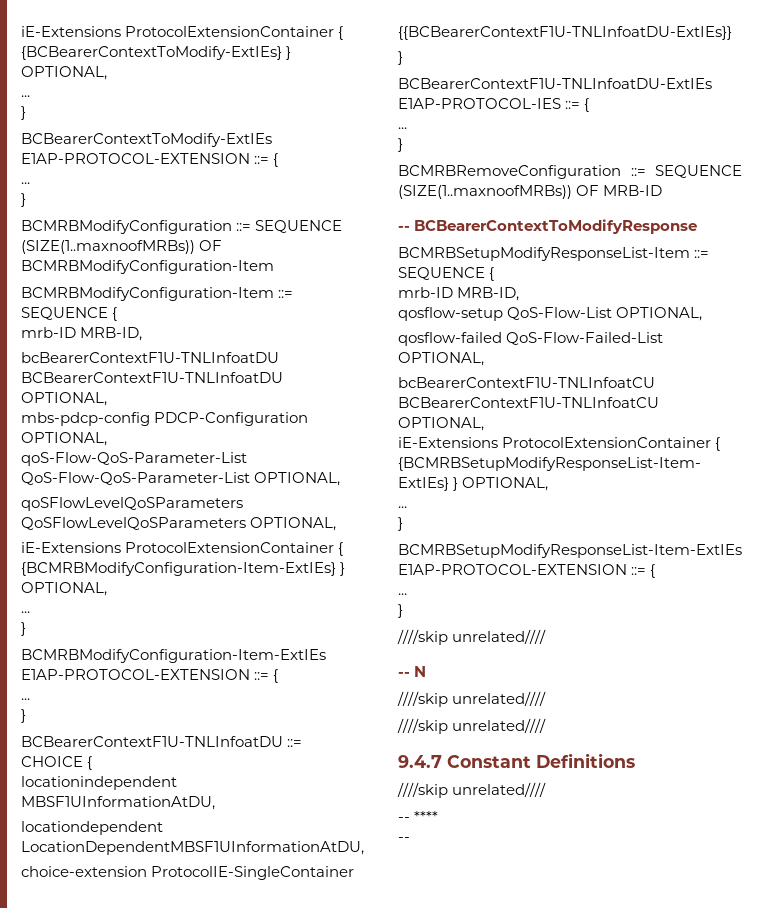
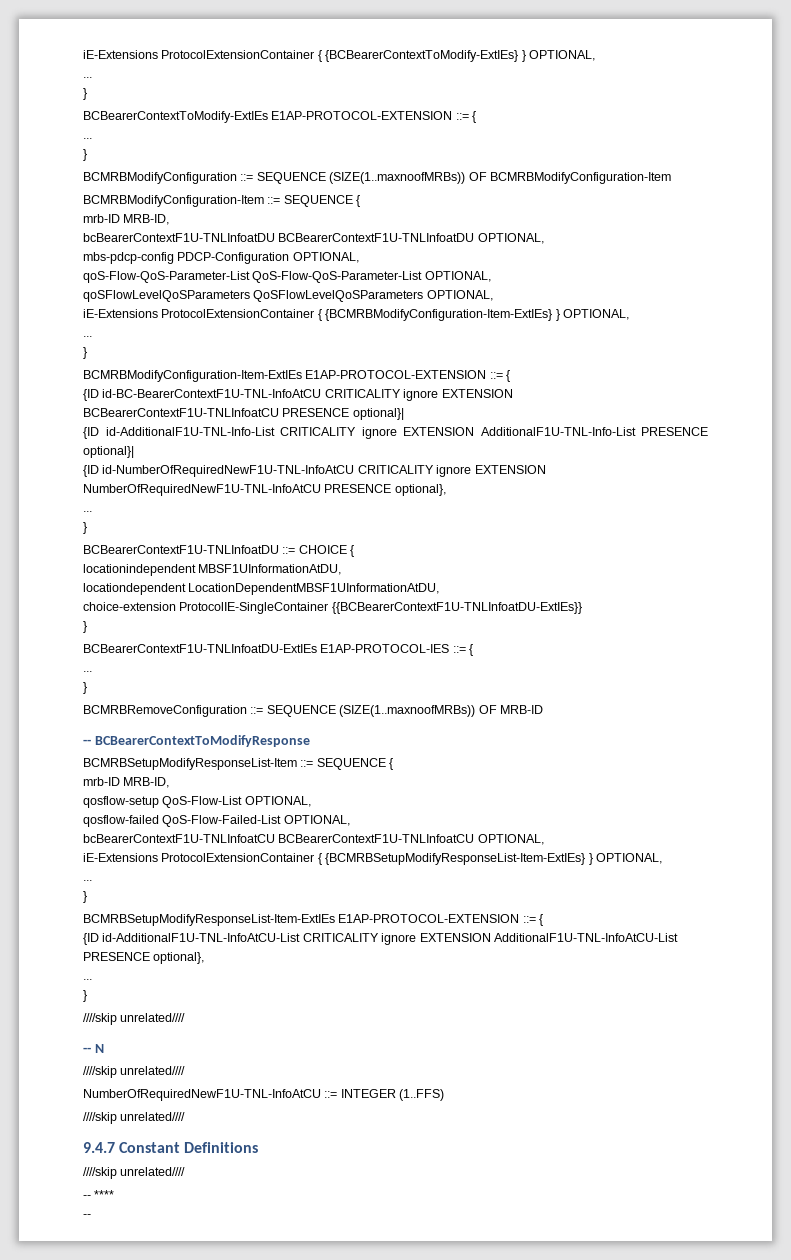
+ {ID id-BC-BearerContextF1U-TNL-InfoAtCU CRITICALITY ignore EXTENSION BCBearerContextF1U-TNLInfoatCU PRESENCE optional}|
+ {ID id-AdditionalF1U-TNL-Info-List CRITICALITY ignore EXTENSION AdditionalF1U-TNL-Info-List PRESENCE optional}|
+ {ID id-NumberOfRequiredNewF1U-TNL-InfoAtCU CRITICALITY ignore EXTENSION NumberOfRequiredNewF1U-TNL-InfoAtCU PRESENCE optional},
+ {ID id-AdditionalF1U-TNL-InfoAtCU-List CRITICALITY ignore EXTENSION AdditionalF1U-TNL-InfoAtCU-List PRESENCE optional},
+ NumberOfRequiredNewF1U-TNL-InfoAtCU ::= INTEGER (1..FFS)

